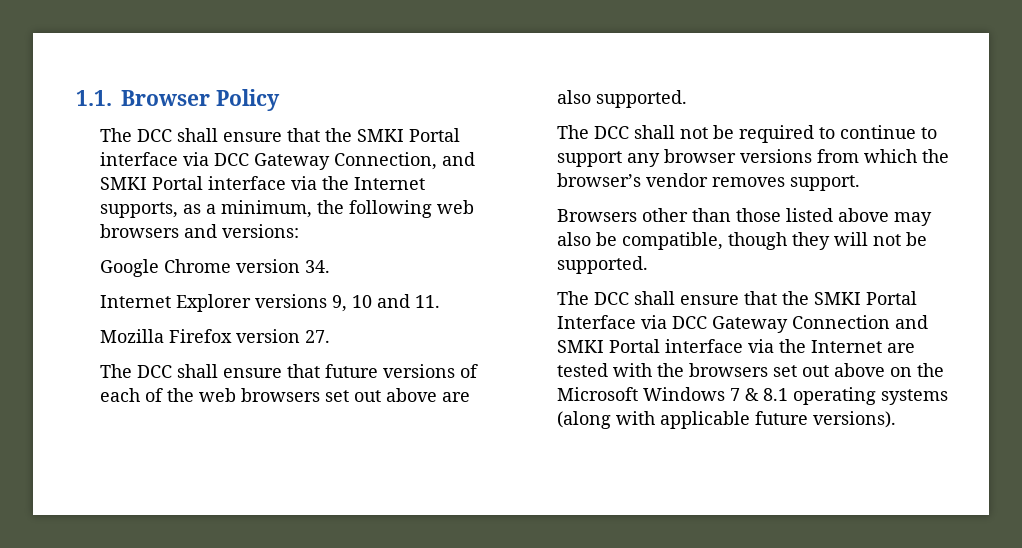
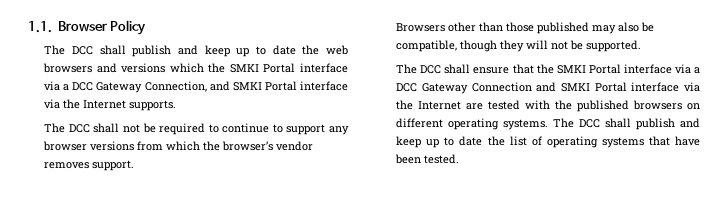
- The DCC shall ensure that the SMKI Portal interface via DCC Gateway Connection, and SMKI Portal interface via the Internet supports, as a minimum, the following web browsers and versions:
- Google Chrome version 34.
- Internet Explorer versions 9, 10 and 11.
- Mozilla Firefox version 27.
- The DCC shall ensure that future versions of each of the web browsers set out above are also supported.
+ The DCC shall publish and keep up to date the web browsers and versions which the SMKI Portal interface via a DCC Gateway Connection, and SMKI Portal interface via the Internet supports.
- Browsers other than those listed above may also be compatible, though they will not be supported.
+ Browsers other than those published may also be compatible, though they will not be supported.
- The DCC shall ensure that the SMKI Portal Interface via DCC Gateway Connection and SMKI Portal interface via the Internet are tested with the browsers set out above on the Microsoft Windows 7 & 8.1 operating systems (along with applicable future versions).
+ The DCC shall ensure that the SMKI Portal interface via a DCC Gateway Connection and SMKI Portal interface via the Internet are tested with the published browsers on different operating systems. The DCC shall publish and keep up to date the list of operating systems that have been tested.

